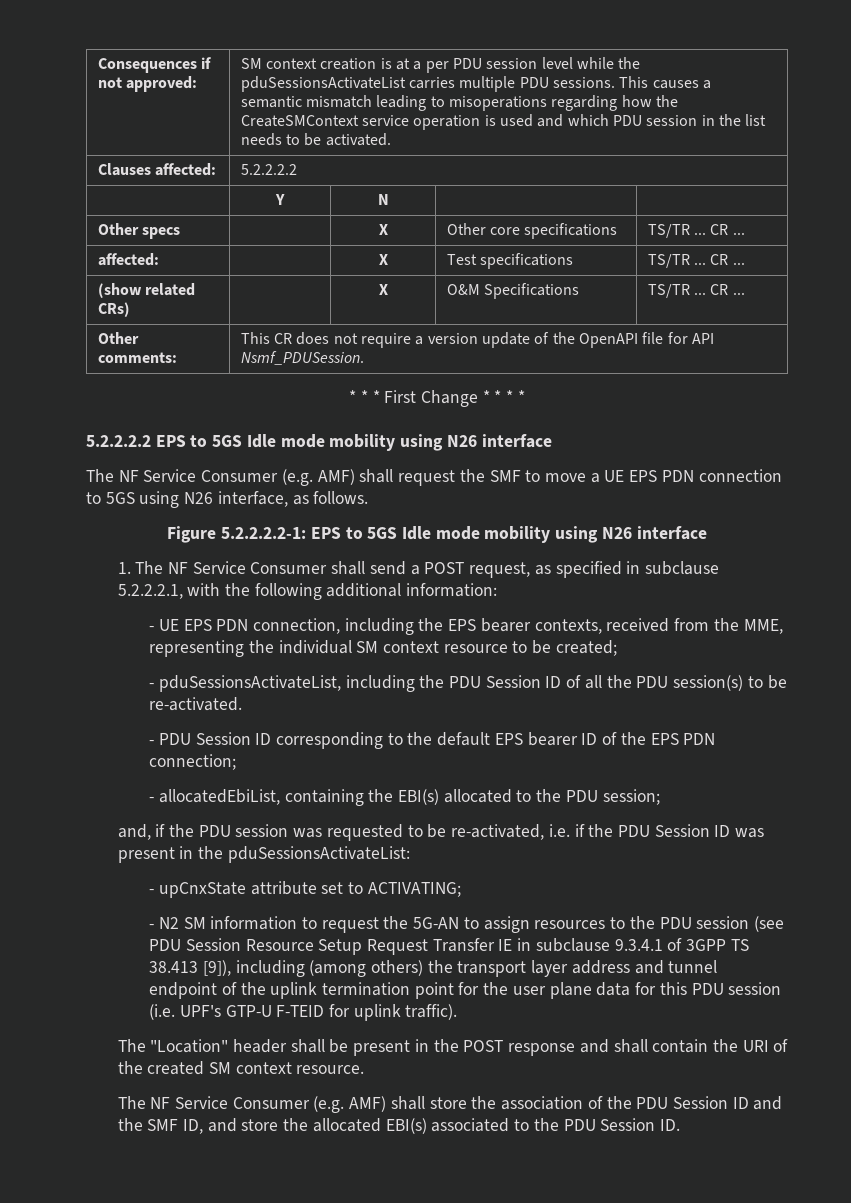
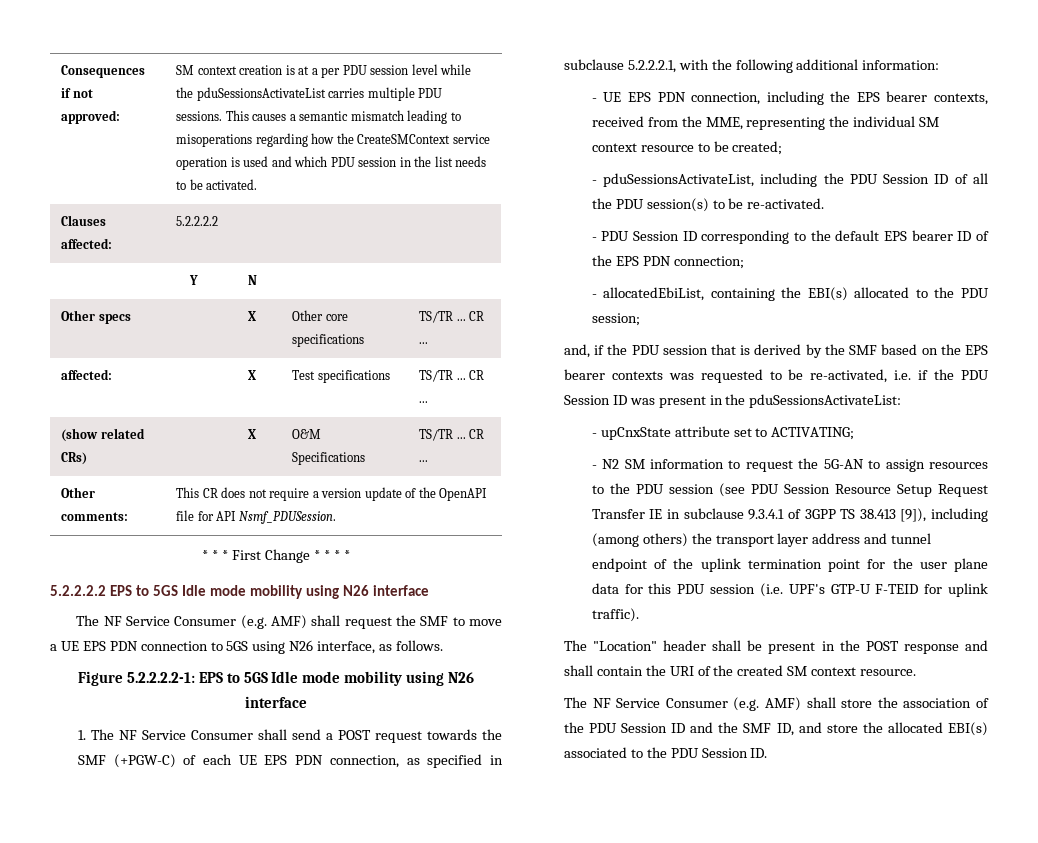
- 1. The NF Service Consumer shall send a POST request, as specified in subclause 5.2.2.2.1, with the following additional information:
+ 1. The NF Service Consumer shall send a POST request towards the SMF (+PGW-C) of each UE EPS PDN connection, as specified in subclause 5.2.2.2.1, with the following additional information:
- and, if the PDU session was requested to be re-activated, i.e. if the PDU Session ID was present in the pduSessionsActivateList:
+ and, if the PDU session that is derived by the SMF based on the EPS bearer contexts was requested to be re-activated, i.e. if the PDU Session ID was present in the pduSessionsActivateList:

